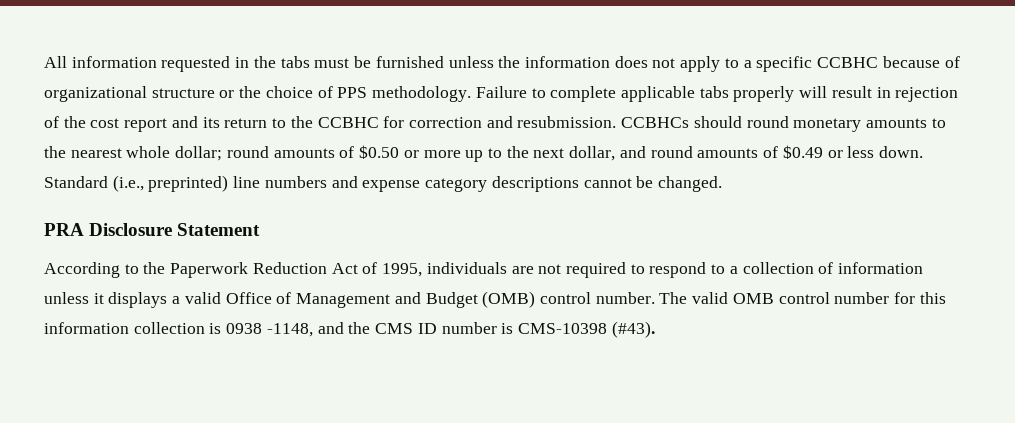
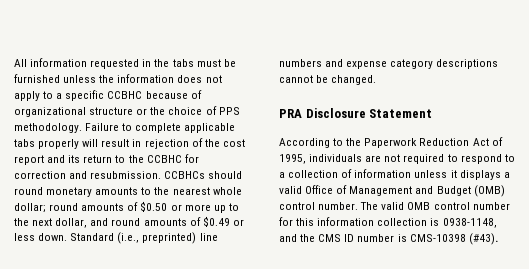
- The valid OMB control number for this information collection is 0938 -1148, and the CMS ID number is CMS-10398 (#43).
+ The valid OMB control number for this information collection is 0938-1148, and the CMS ID number is CMS-10398 (#43).

